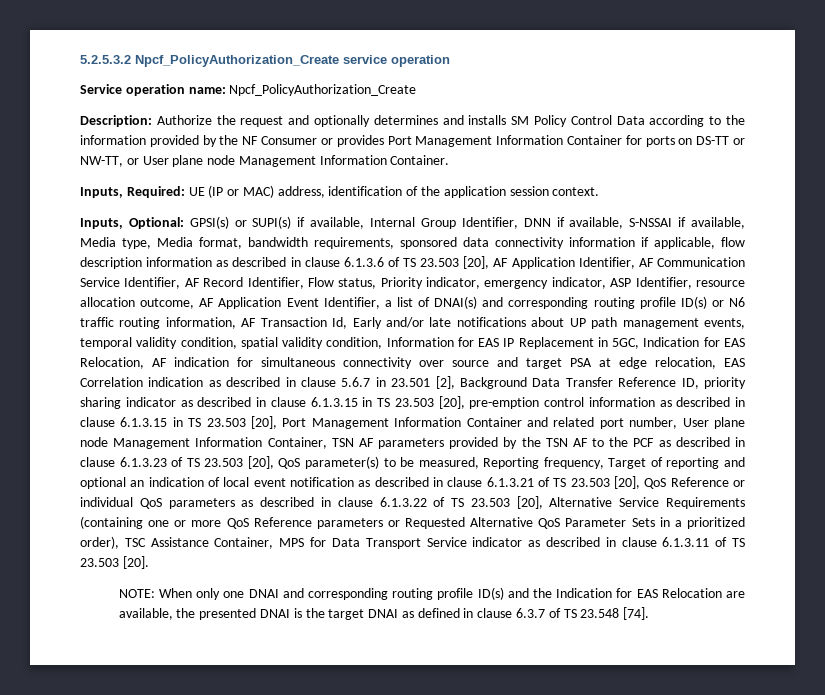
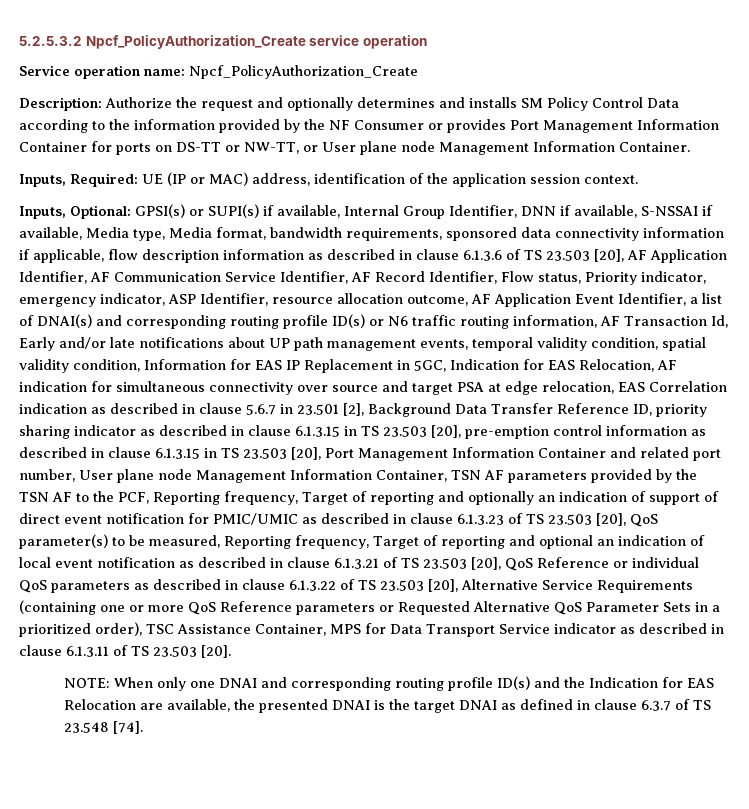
- GPSI(s) or SUPI(s) if available, Internal Group Identifier, DNN if available, S-NSSAI if available, Media type, Media format, bandwidth requirements, sponsored data connectivity information if applicable, flow description information as described in clause 6.1.3.6 of TS 23.503 [20], AF Application Identifier, AF Communication Service Identifier, AF Record Identifier, Flow status, Priority indicator, emergency indicator, ASP Identifier, resource allocation outcome, AF Application Event Identifier, a list of DNAI(s) and corresponding routing profile ID(s) or N6 traffic routing information, AF Transaction Id, Early and/or late notifications about UP path management events, temporal validity condition, spatial validity condition, Information for EAS IP Replacement in 5GC, Indication for EAS Relocation, AF indication for simultaneous connectivity over source and target PSA at edge relocation, EAS Correlation indication as described in clause 5.6.7 in 23.501 [2], Background Data Transfer Reference ID, priority sharing indicator as described in clause 6.1.3.15 in TS 23.503 [20], pre-emption control information as described in clause 6.1.3.15 in TS 23.503 [20], Port Management Information Container and related port number, User plane node Management Information Container, TSN AF parameters provided by the TSN AF to the PCF as described in clause 6.1.3.23 of TS 23.503 [20], QoS parameter(s) to be measured, Reporting frequency, Target of reporting and optional an indication of local event notification as described in clause 6.1.3.21 of TS 23.503 [20], QoS Reference or individual QoS parameters as described in clause 6.1.3.22 of TS 23.503 [20], Alternative Service Requirements (containing one or more QoS Reference parameters or Requested Alternative QoS Parameter Sets in a prioritized order), TSC Assistance Container, MPS for Data Transport Service indicator as described in clause 6.1.3.11 of TS 23.503 [20].
+ GPSI(s) or SUPI(s) if available, Internal Group Identifier, DNN if available, S-NSSAI if available, Media type, Media format, bandwidth requirements, sponsored data connectivity information if applicable, flow description information as described in clause 6.1.3.6 of TS 23.503 [20], AF Application Identifier, AF Communication Service Identifier, AF Record Identifier, Flow status, Priority indicator, emergency indicator, ASP Identifier, resource allocation outcome, AF Application Event Identifier, a list of DNAI(s) and corresponding routing profile ID(s) or N6 traffic routing information, AF Transaction Id, Early and/or late notifications about UP path management events, temporal validity condition, spatial validity condition, Information for EAS IP Replacement in 5GC, Indication for EAS Relocation, AF indication for simultaneous connectivity over source and target PSA at edge relocation, EAS Correlation indication as described in clause 5.6.7 in 23.501 [2], Background Data Transfer Reference ID, priority sharing indicator as described in clause 6.1.3.15 in TS 23.503 [20], pre-emption control information as described in clause 6.1.3.15 in TS 23.503 [20], Port Management Information Container and related port number, User plane node Management Information Container, TSN AF parameters provided by the TSN AF to the PCF, Reporting frequency, Target of reporting and optionally an indication of support of direct event notification for PMIC/UMIC as described in clause 6.1.3.23 of TS 23.503 [20], QoS parameter(s) to be measured, Reporting frequency, Target of reporting and optional an indication of local event notification as described in clause 6.1.3.21 of TS 23.503 [20], QoS Reference or individual QoS parameters as described in clause 6.1.3.22 of TS 23.503 [20], Alternative Service Requirements (containing one or more QoS Reference parameters or Requested Alternative QoS Parameter Sets in a prioritized order), TSC Assistance Container, MPS for Data Transport Service indicator as described in clause 6.1.3.11 of TS 23.503 [20].

